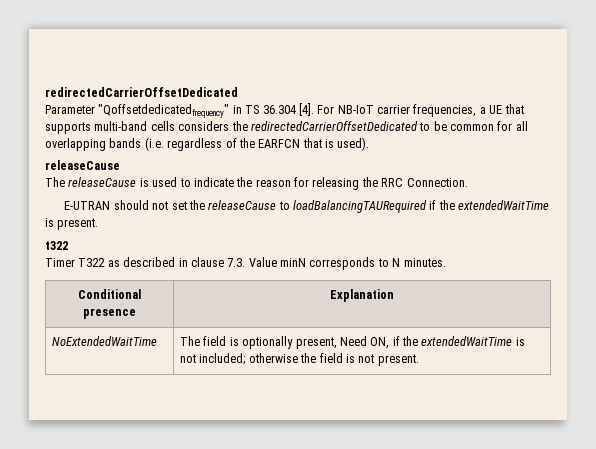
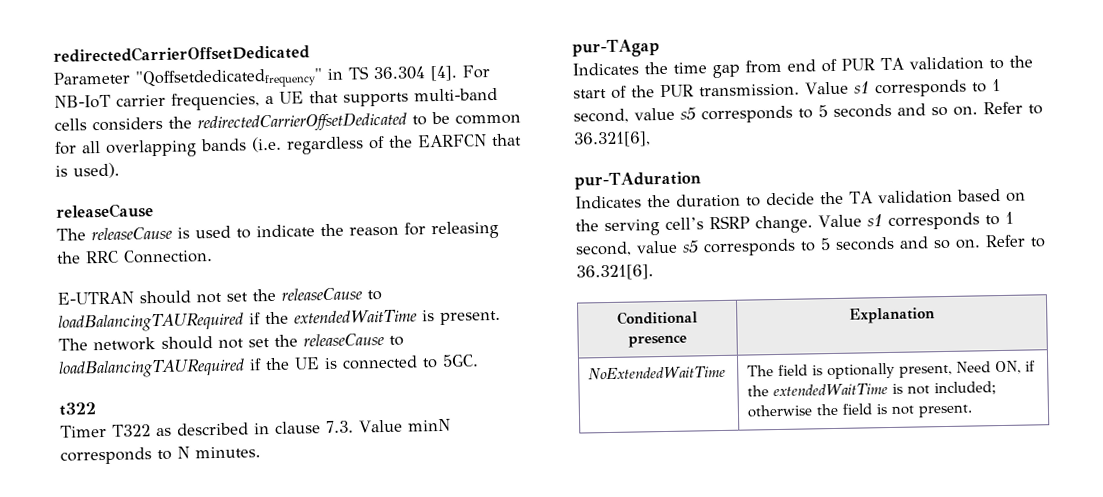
+ The network should not set the releaseCause to loadBalancingTAURequired if the UE is connected to 5GC.
+ pur-TAgap
+ Indicates the time gap from end of PUR TA validation to the start of the PUR transmission. Value s1 corresponds to 1 second, value s5 corresponds to 5 seconds and so on. Refer to 36.321[6],
+ pur-TAduration
+ Indicates the duration to decide the TA validation based on the serving cell’s RSRP change. Value s1 corresponds to 1 second, value s5 corresponds to 5 seconds and so on. Refer to 36.321[6].

